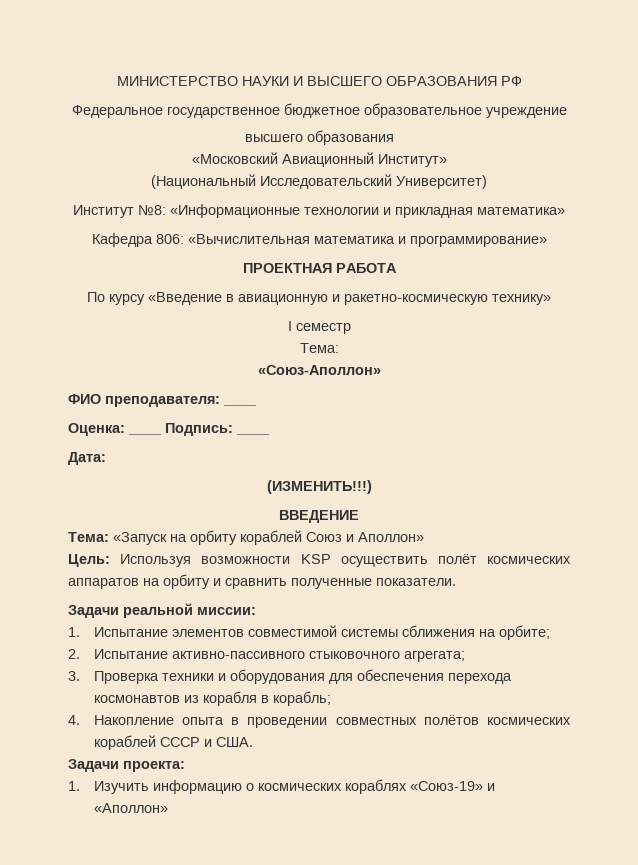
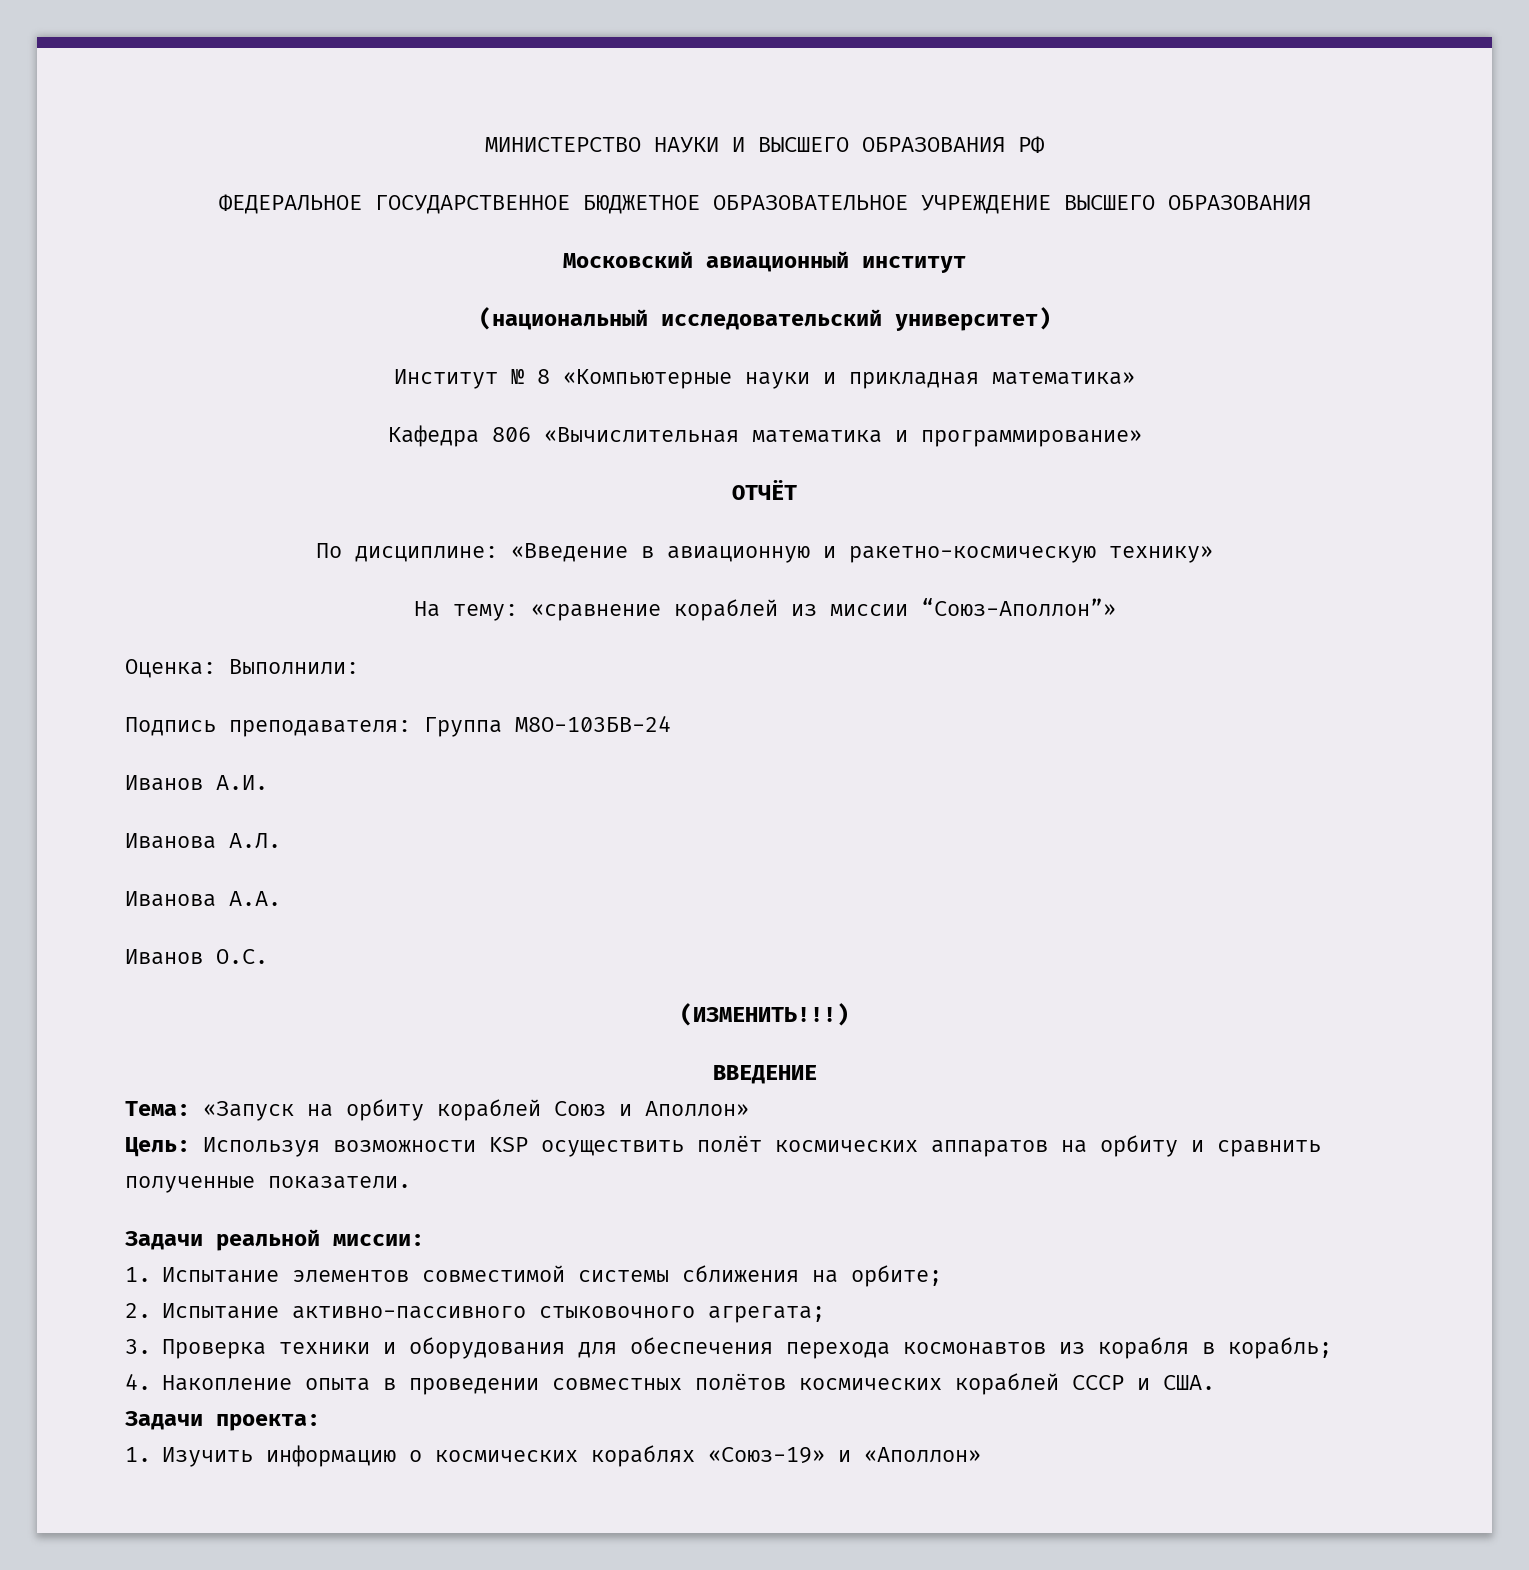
- Федеральное государственное бюджетное образовательное учреждение
- высшего образования
- «Московский Авиационный Институт»
- (Национальный Исследовательский Университет)
- Институт №8: «Информационные технологии и прикладная математика»
+ ФЕДЕРАЛЬНОЕ ГОСУДАРСТВЕННОЕ БЮДЖЕТНОЕ ОБРАЗОВАТЕЛЬНОЕ УЧРЕЖДЕНИЕ ВЫСШЕГО ОБРАЗОВАНИЯ
+ Московский авиационный институт
+ (национальный исследовательский университет)
+ Институт № 8 «Компьютерные науки и прикладная математика»
- Кафедра 806: «Вычислительная математика и программирование»
+ Кафедра 806 «Вычислительная математика и программирование»
- ПРОЕКТНАЯ РАБОТА
+ ОТЧЁТ
- По курсу «Введение в авиационную и ракетно-космическую технику»
+ По дисциплине: «Введение в авиационную и ракетно-космическую технику»
- I семестр
- Тема:
- «Союз-Аполлон»
- ФИО преподавателя: ____
- Оценка: ____ Подпись: ____
- Дата:
+ На тему: «сравнение кораблей из миссии “Союз-Аполлон”»
+ Оценка: Выполнили:
+ Подпись преподавателя: Группа М8О-103БВ-24
+ Иванов А.И.
+ Иванова А.Л.
+ Иванова А.А.
+ Иванов О.С.

